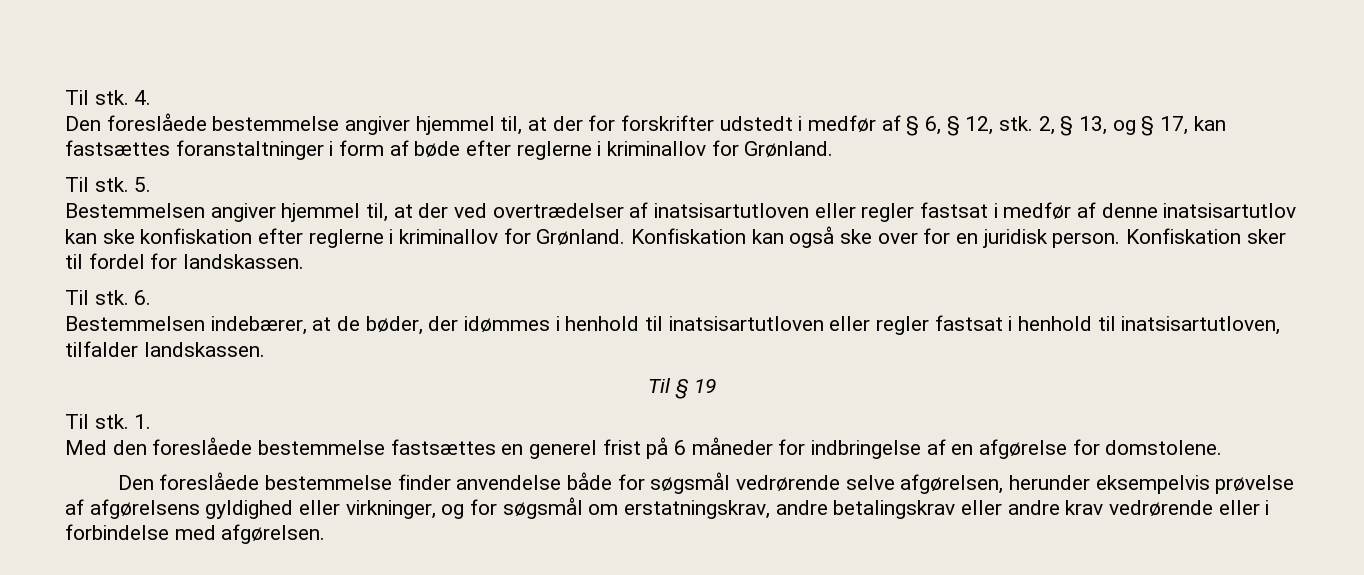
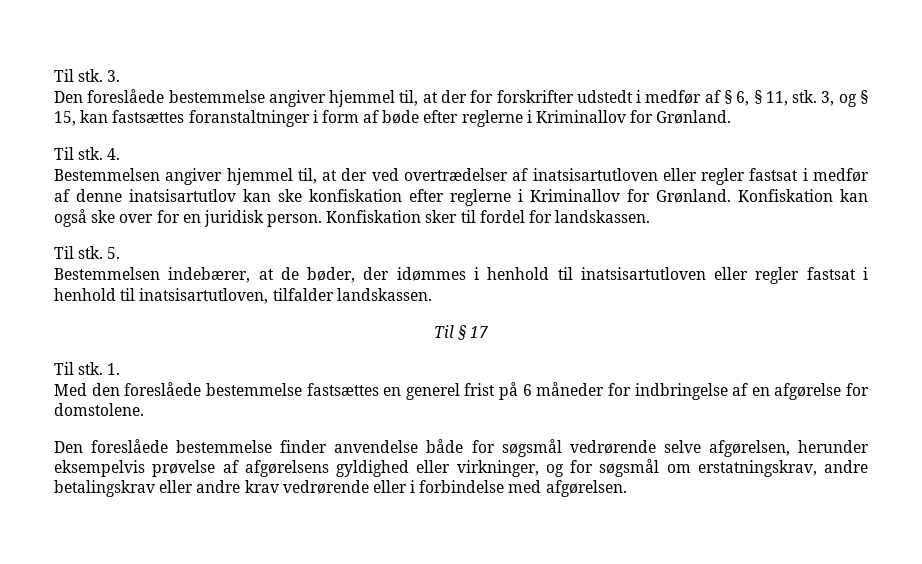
- Til stk. 4.
+ Til stk. 3.
- Den foreslåede bestemmelse angiver hjemmel til, at der for forskrifter udstedt i medfør af § 6, § 12, stk. 2, § 13, og § 17, kan fastsættes foranstaltninger i form af bøde efter reglerne i kriminallov for Grønland.
+ Den foreslåede bestemmelse angiver hjemmel til, at der for forskrifter udstedt i medfør af § 6, § 11, stk. 3, og § 15, kan fastsættes foranstaltninger i form af bøde efter reglerne i Kriminallov for Grønland.
- 5.
+ 4.
- Bestemmelsen angiver hjemmel til, at der ved overtrædelser af inatsisartutloven eller regler fastsat i medfør af denne inatsisartutlov kan ske konfiskation efter reglerne i kriminallov for Grønland.
+ Bestemmelsen angiver hjemmel til, at der ved overtrædelser af inatsisartutloven eller regler fastsat i medfør af denne inatsisartutlov kan ske konfiskation efter reglerne i Kriminallov for Grønland.
- 6.
+ 5.
- Til § 19
+ Til § 17

